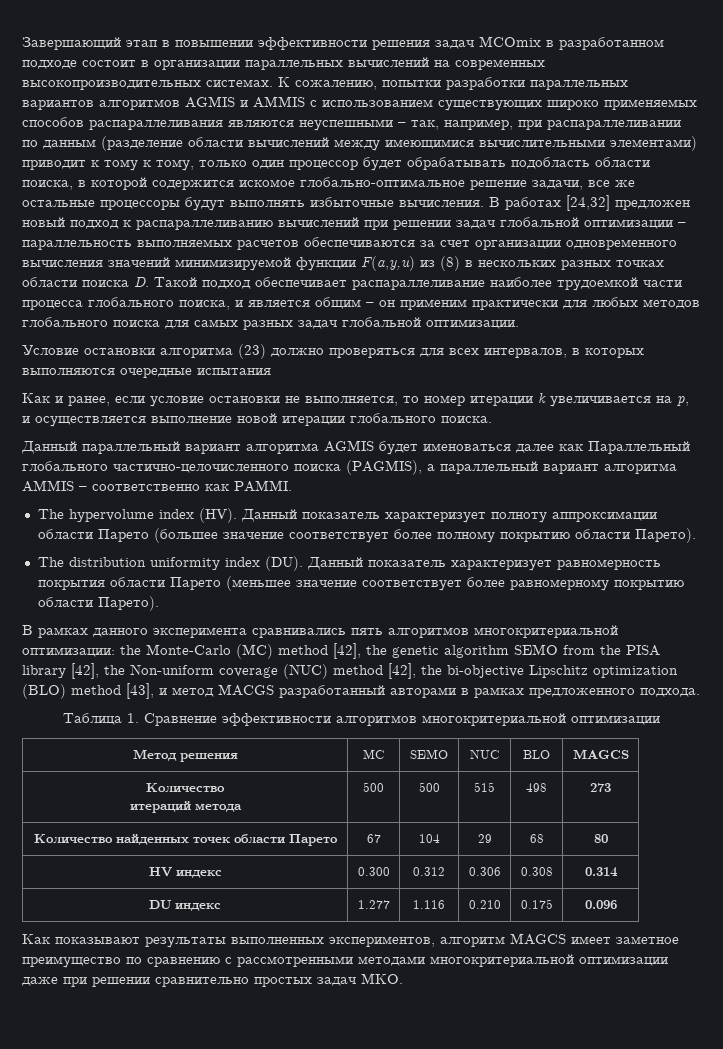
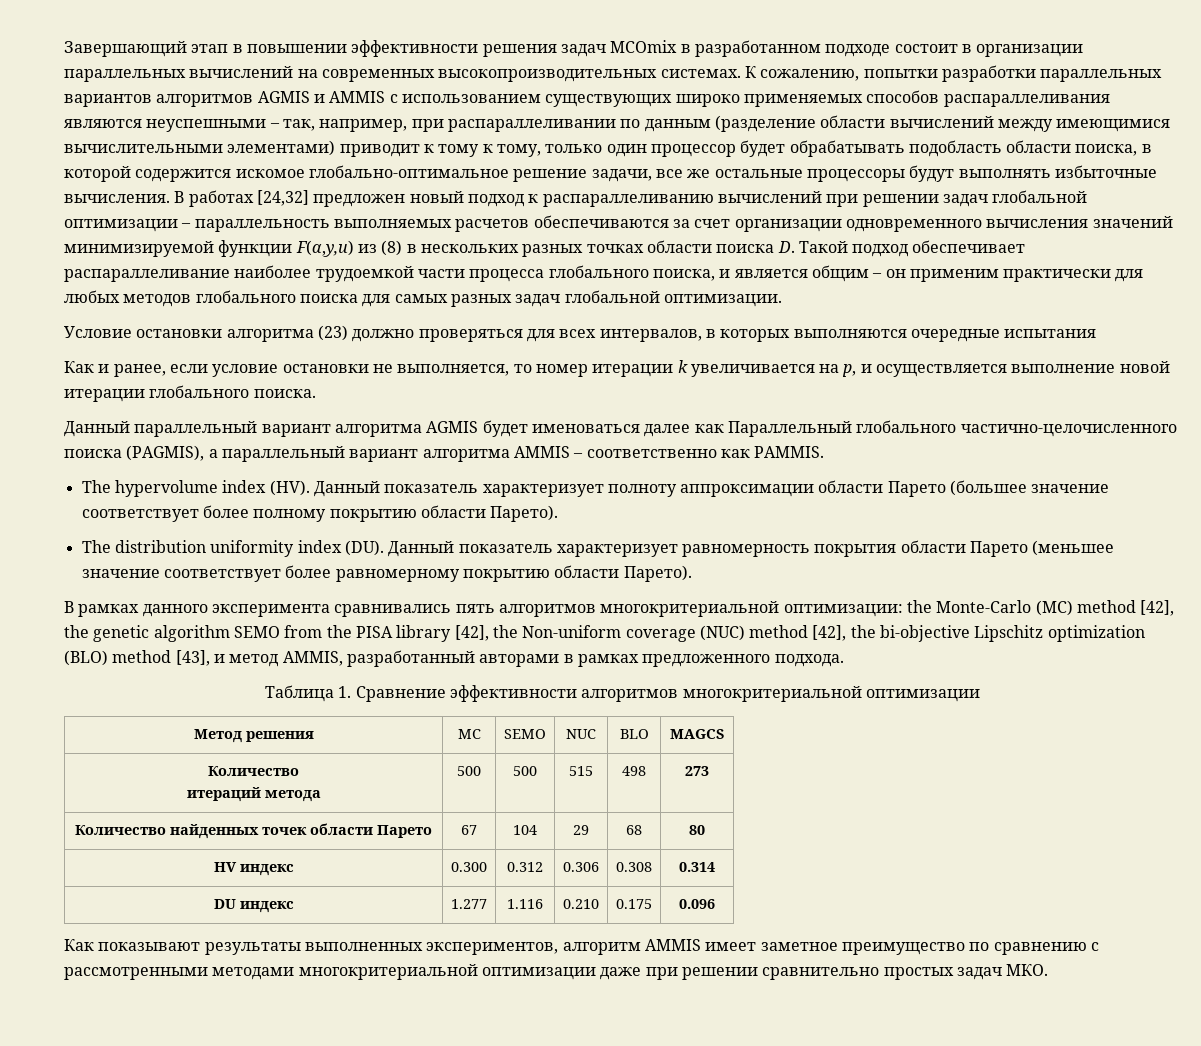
- Данный параллельный вариант алгоритма AGMIS будет именоваться далее как Параллельный глобального частично-целочисленного поиска (PAGMIS), а параллельный вариант алгоритма AMMIS – соответственно как PAMMI.
+ Данный параллельный вариант алгоритма AGMIS будет именоваться далее как Параллельный глобального частично-целочисленного поиска (PAGMIS), а параллельный вариант алгоритма AMMIS – соответственно как PAMMIS.
- В рамках данного эксперимента сравнивались пять алгоритмов многокритериальной оптимизации: the Monte-Carlo (MC) method [42], the genetic algorithm SEMO from the PISA library [42], the Non-uniform coverage (NUC) method [42], the bi-objective Lipschitz optimization (BLO) method [43], и метод MACGS разработанный авторами в рамках предложенного подхода.
+ В рамках данного эксперимента сравнивались пять алгоритмов многокритериальной оптимизации: the Monte-Carlo (MC) method [42], the genetic algorithm SEMO from the PISA library [42], the Non-uniform coverage (NUC) method [42], the bi-objective Lipschitz optimization (BLO) method [43], и метод AMMIS, разработанный авторами в рамках предложенного подхода.
- Как показывают результаты выполненных экспериментов, алгоритм MAGСS имеет заметное преимущество по сравнению с рассмотренными методами многокритериальной оптимизации даже при решении сравнительно простых задач МКО.
+ Как показывают результаты выполненных экспериментов, алгоритм AMMIS имеет заметное преимущество по сравнению с рассмотренными методами многокритериальной оптимизации даже при решении сравнительно простых задач МКО.

